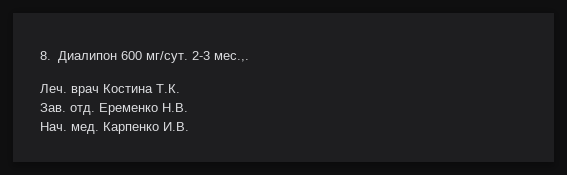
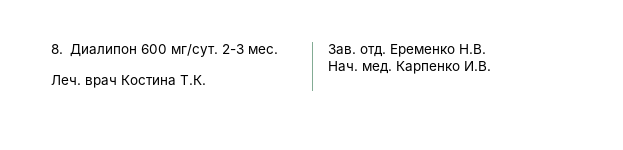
- 2-3 мес.,.
+ 2-3 мес.

